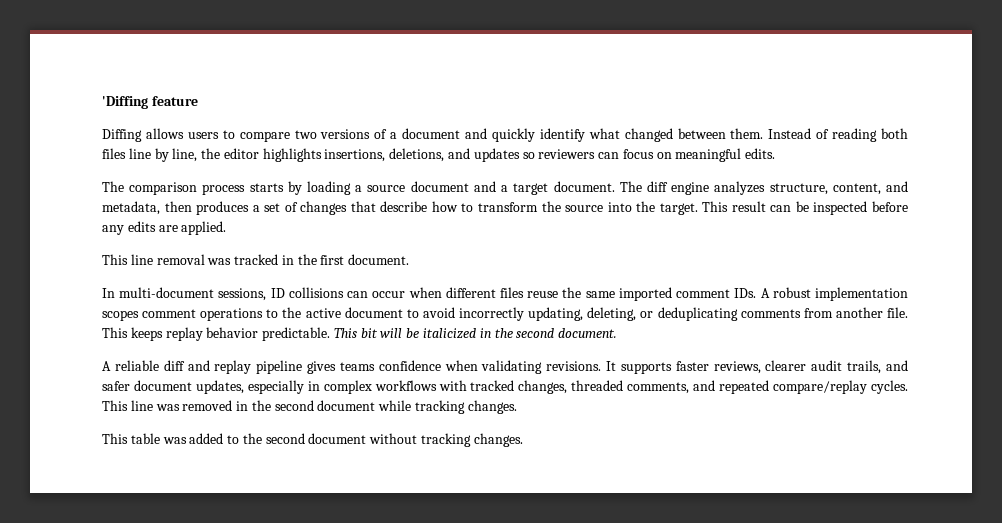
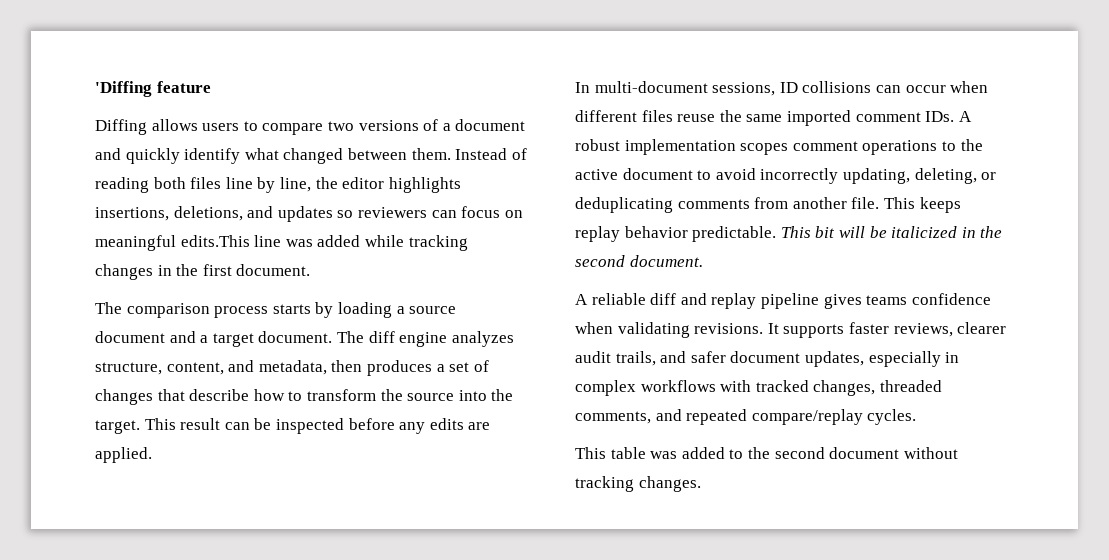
- Instead of reading both files line by line, the editor highlights insertions, deletions, and updates so reviewers can focus on meaningful edits.
+ Instead of reading both files line by line, the editor highlights insertions, deletions, and updates so reviewers can focus on meaningful edits.This line was added while tracking changes in the first document.
- This line removal was tracked in the first document.
- This line was removed in the second document while tracking changes.

